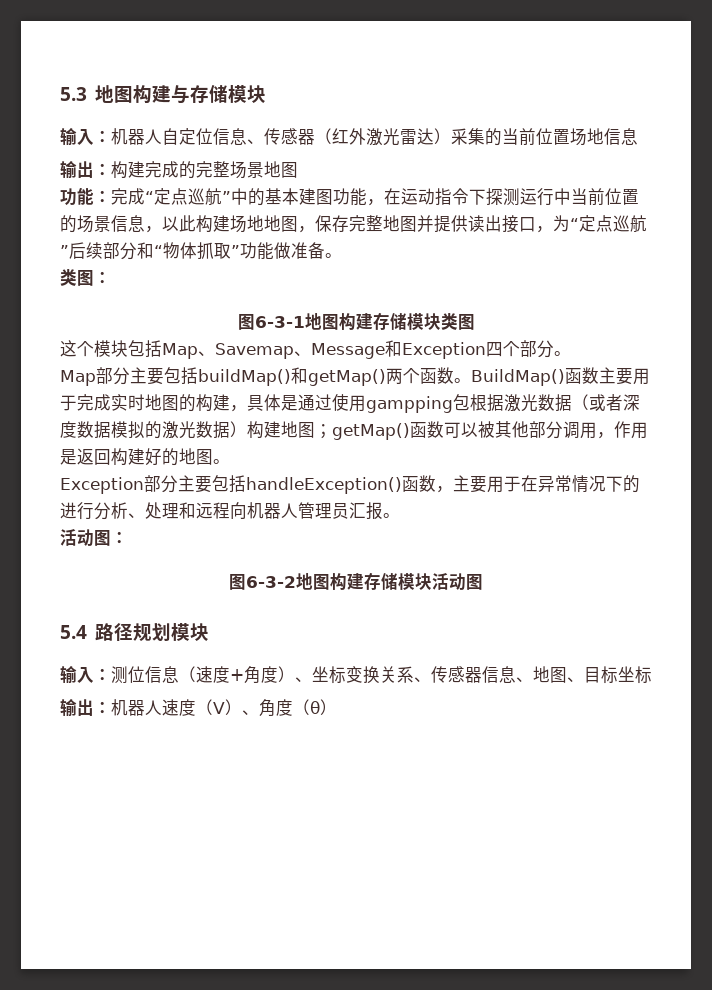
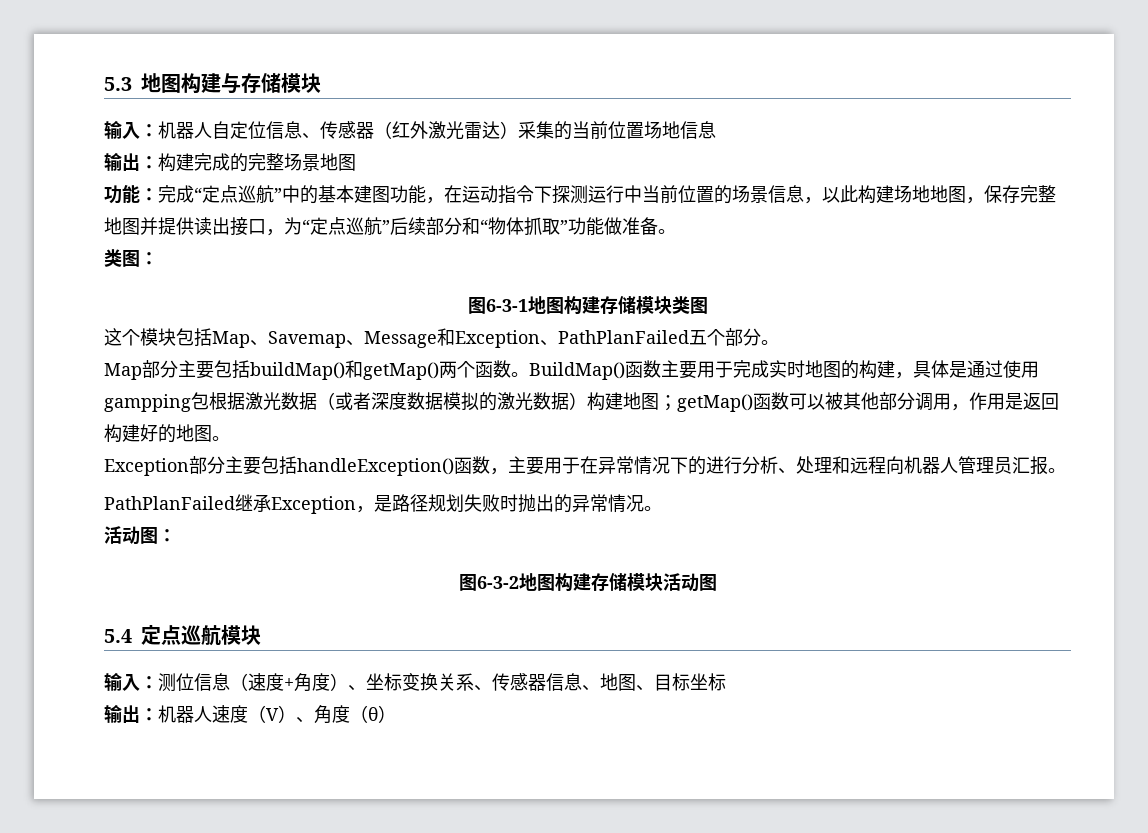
- 这个模块包括Map、Savemap、Message和Exception四个部分。
+ 这个模块包括Map、Savemap、Message和Exception、PathPlanFailed五个部分。
+ PathPlanFailed继承Exception，是路径规划失败时抛出的异常情况。
- 5.4路径规划模块
+ 5.4定点巡航模块

